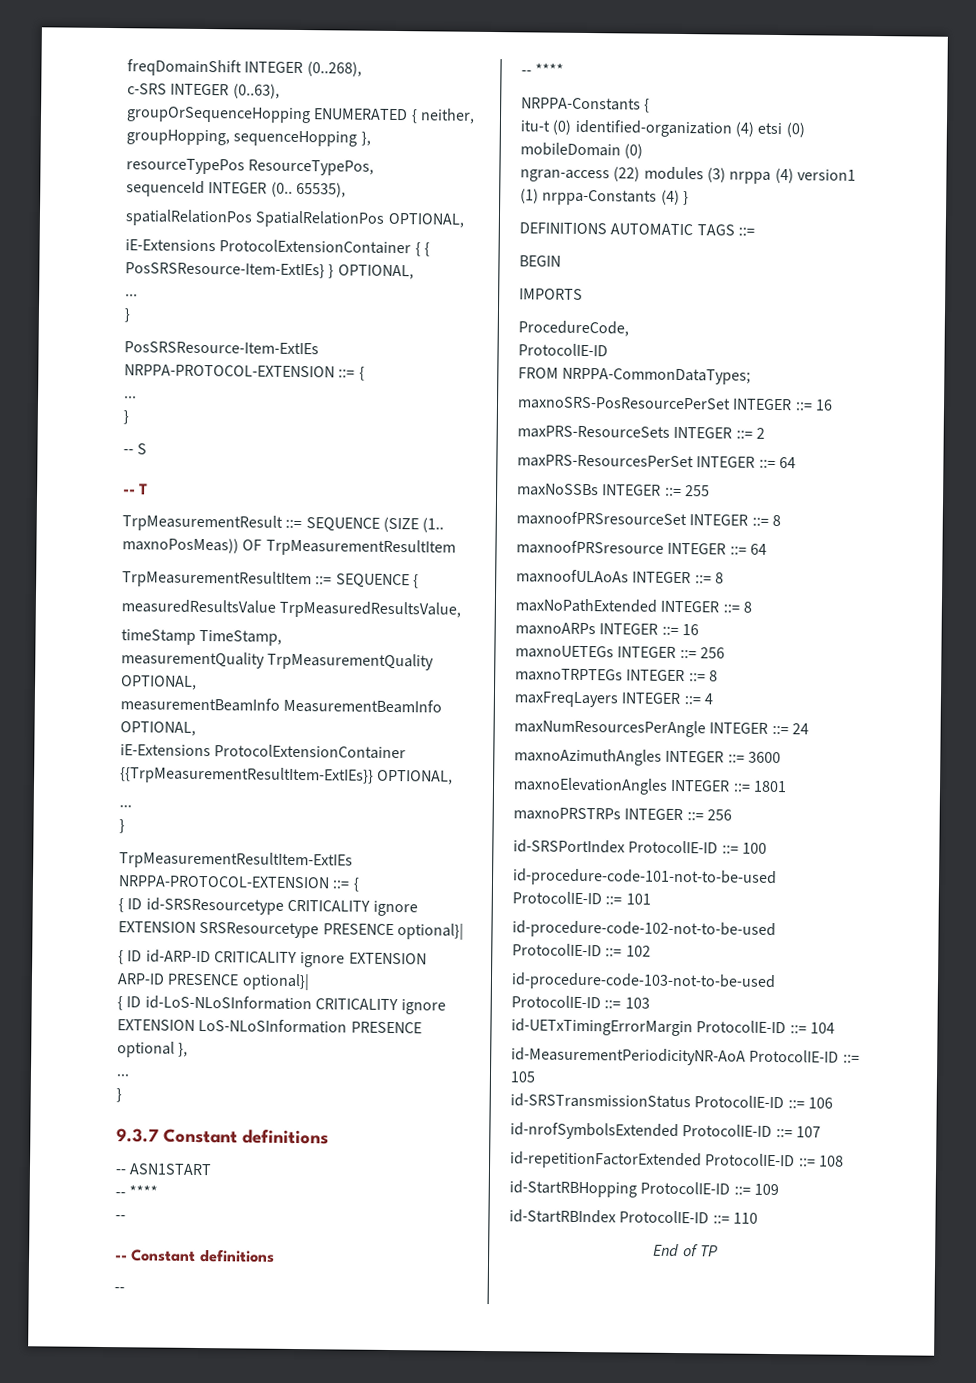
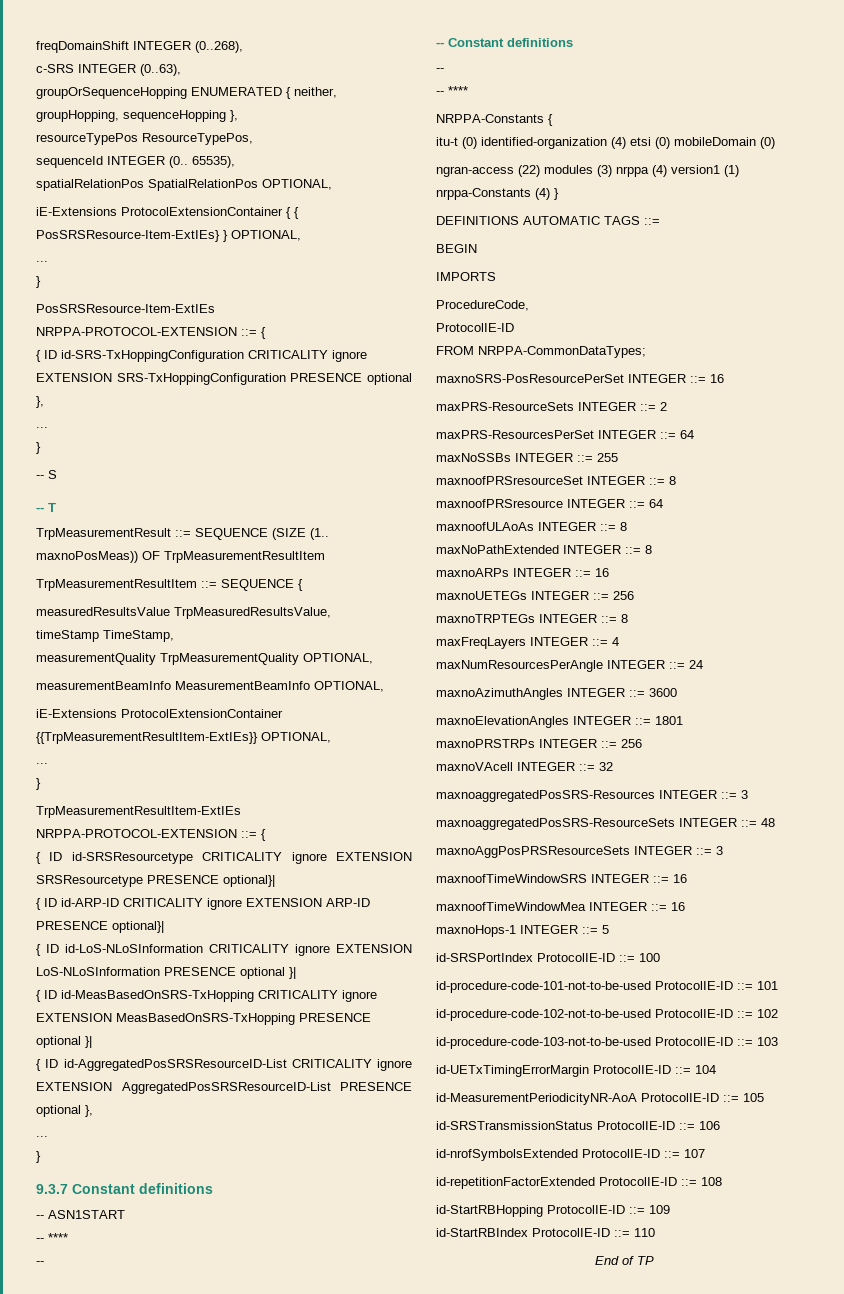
+ { ID id-SRS-TxHoppingConfiguration CRITICALITY ignore EXTENSION SRS-TxHoppingConfiguration PRESENCE optional },
- { ID id-LoS-NLoSInformation CRITICALITY ignore EXTENSION LoS-NLoSInformation PRESENCE optional },
+ { ID id-LoS-NLoSInformation CRITICALITY ignore EXTENSION LoS-NLoSInformation PRESENCE optional }|
+ { ID id-MeasBasedOnSRS-TxHopping CRITICALITY ignore EXTENSION MeasBasedOnSRS-TxHopping PRESENCE optional }|
+ { ID id-AggregatedPosSRSResourceID-List CRITICALITY ignore EXTENSION AggregatedPosSRSResourceID-List PRESENCE optional },
+ maxnoVAcell INTEGER ::= 32
+ maxnoaggregatedPosSRS-Resources INTEGER ::= 3
+ maxnoaggregatedPosSRS-ResourceSets INTEGER ::= 48
+ maxnoAggPosPRSResourceSets INTEGER ::= 3
+ maxnoofTimeWindowSRS INTEGER ::= 16
+ maxnoofTimeWindowMea INTEGER ::= 16
+ maxnoHops-1 INTEGER ::= 5

